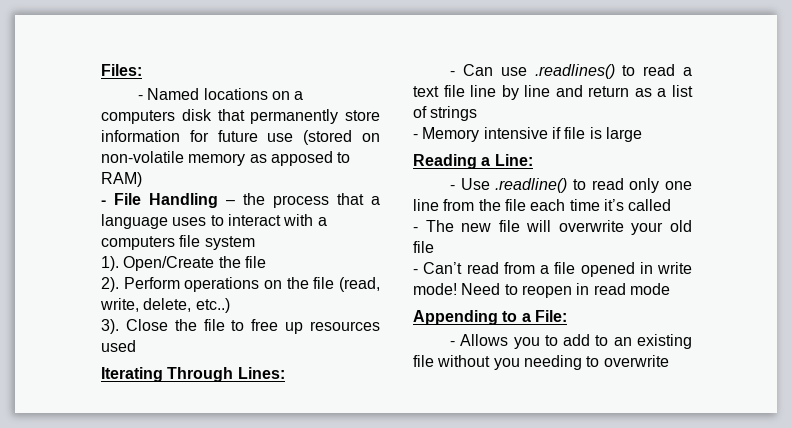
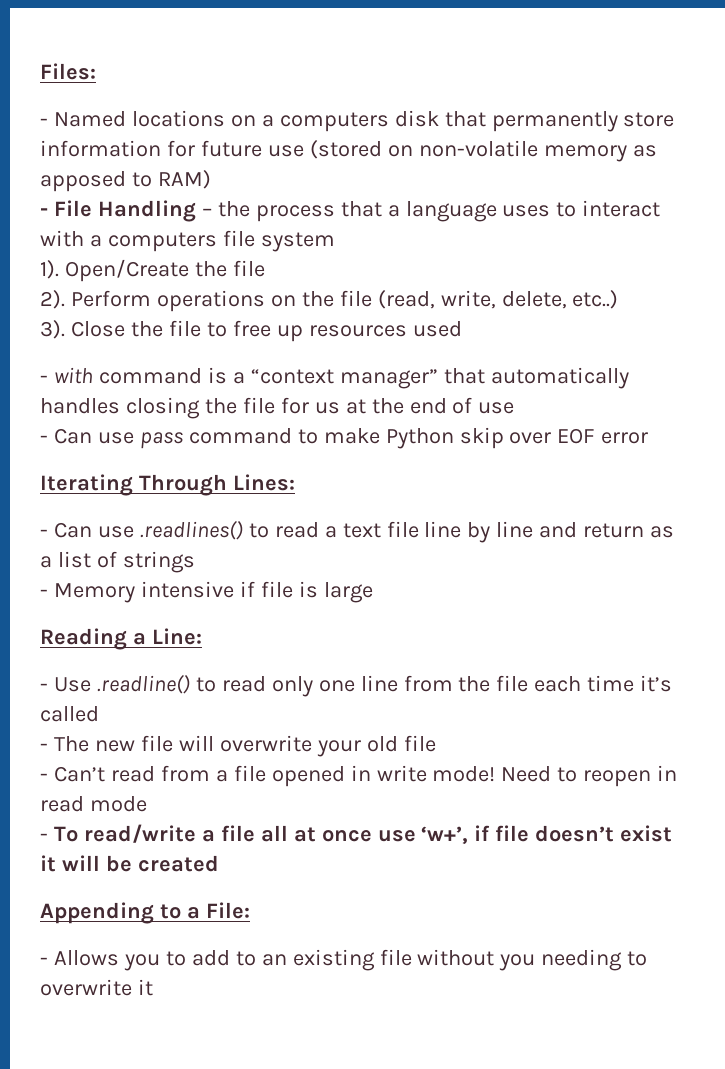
+ - with command is a “context manager” that automatically handles closing the file for us at the end of use
+ - Can use pass command to make Python skip over EOF error
+ - To read/write a file all at once use ‘w+’, if file doesn’t exist it will be created
- - Allows you to add to an existing file without you needing to overwrite
+ - Allows you to add to an existing file without you needing to overwrite it

